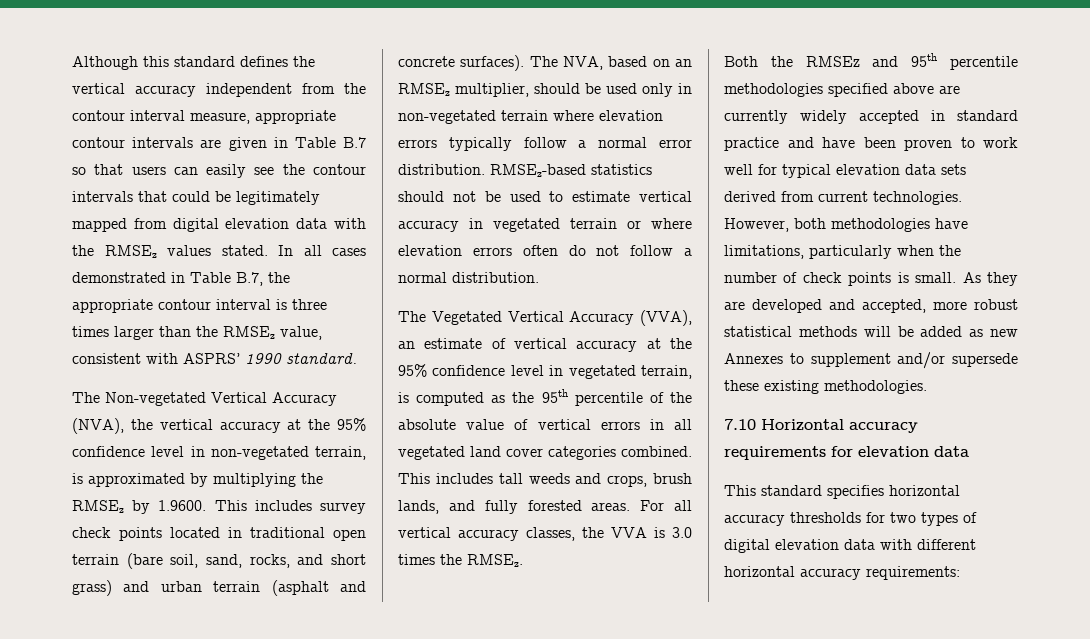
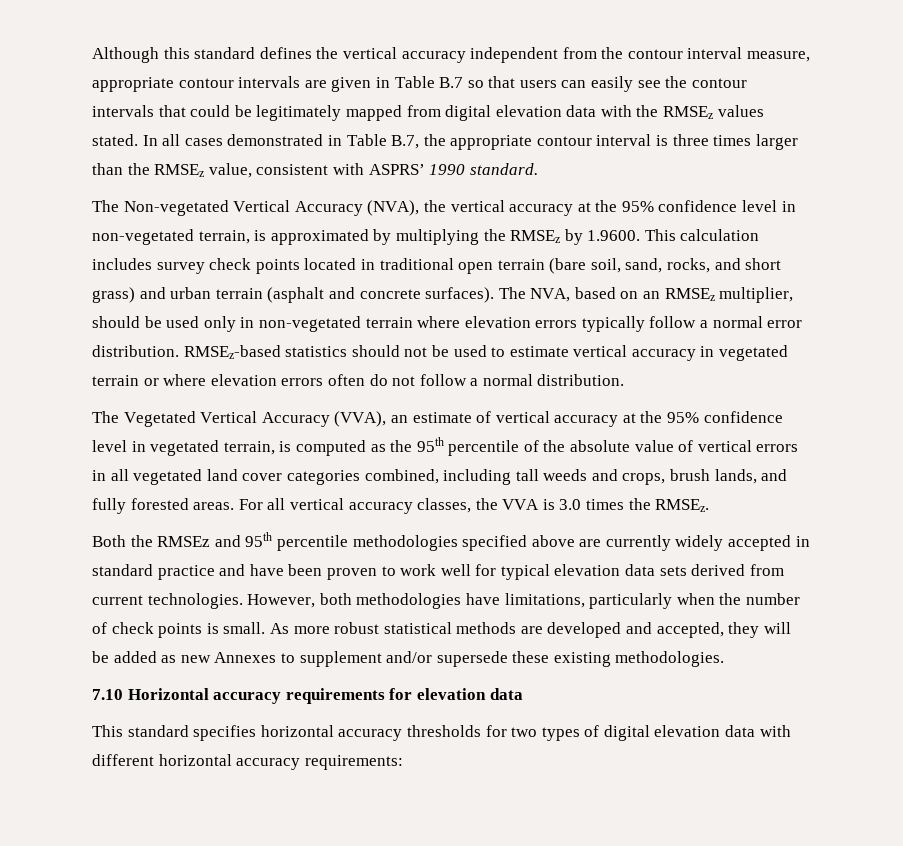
- The Non-vegetated Vertical Accuracy (NVA), the vertical accuracy at the 95% confidence level in non-vegetated terrain, is approximated by multiplying the RMSEz by 1.9600. This includes survey check points located in traditional open terrain (bare soil, sand, rocks, and short grass) and urban terrain (asphalt and concrete surfaces).
+ The Non-vegetated Vertical Accuracy (NVA), the vertical accuracy at the 95% confidence level in non-vegetated terrain, is approximated by multiplying the RMSEz by 1.9600. This calculation includes survey check points located in traditional open terrain (bare soil, sand, rocks, and short grass) and urban terrain (asphalt and concrete surfaces).
- The Vegetated Vertical Accuracy (VVA), an estimate of vertical accuracy at the 95% confidence level in vegetated terrain, is computed as the 95th percentile of the absolute value of vertical errors in all vegetated land cover categories combined. This includes tall weeds and crops, brush lands, and fully forested areas.
+ The Vegetated Vertical Accuracy (VVA), an estimate of vertical accuracy at the 95% confidence level in vegetated terrain, is computed as the 95th percentile of the absolute value of vertical errors in all vegetated land cover categories combined, including tall weeds and crops, brush lands, and fully forested areas.
- As they are developed and accepted, more robust statistical methods will be added as new Annexes to supplement and/or supersede these existing methodologies.
+ As more robust statistical methods are developed and accepted, they will be added as new Annexes to supplement and/or supersede these existing methodologies.

